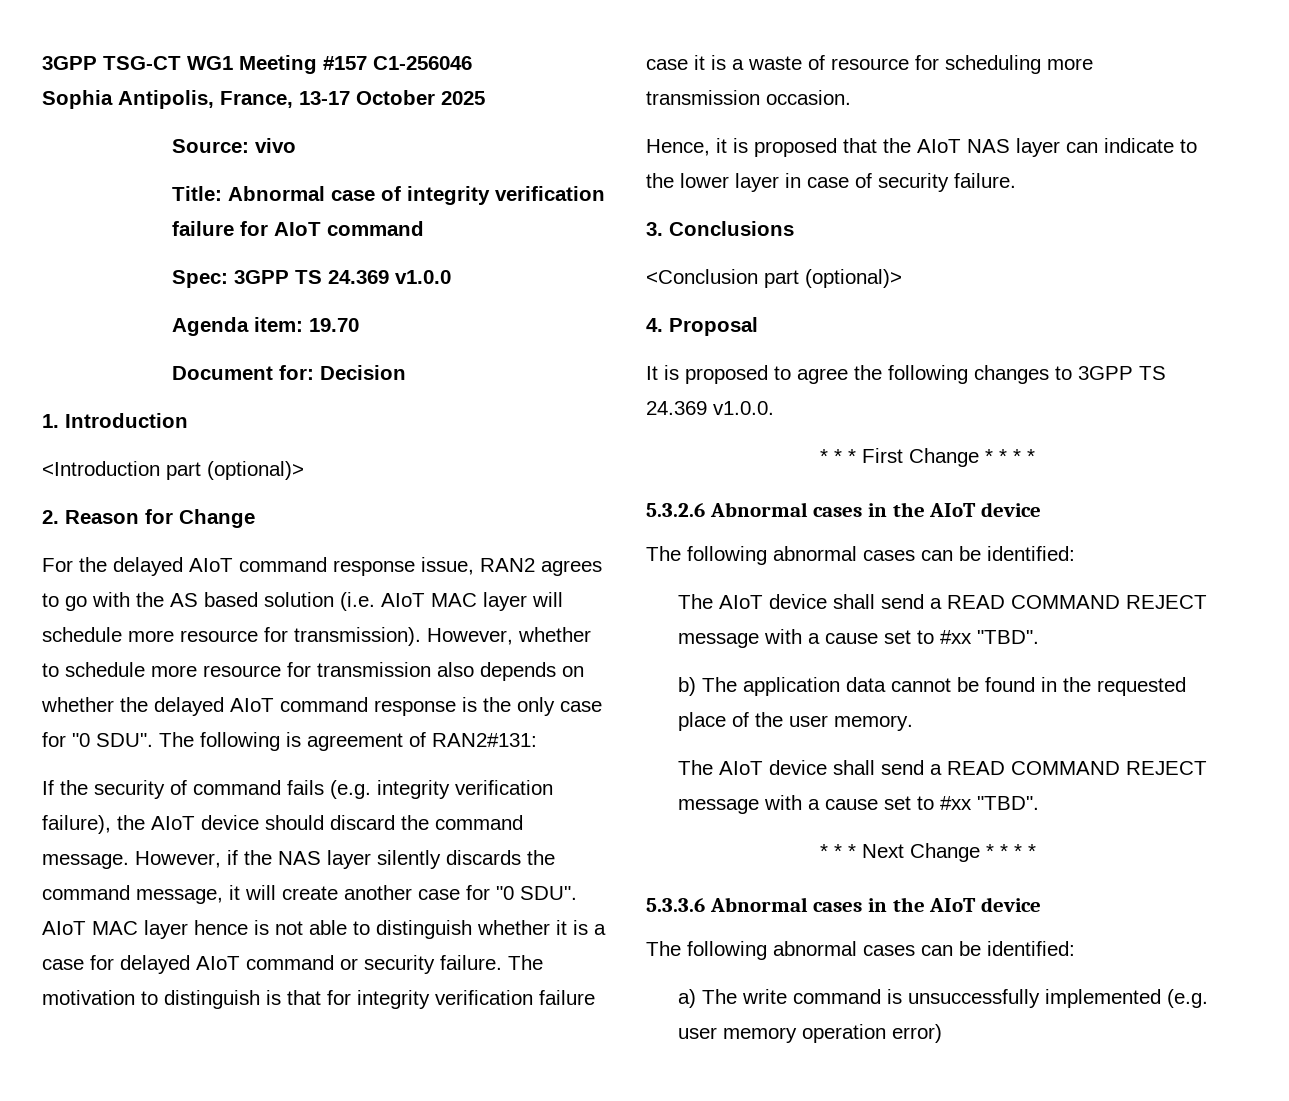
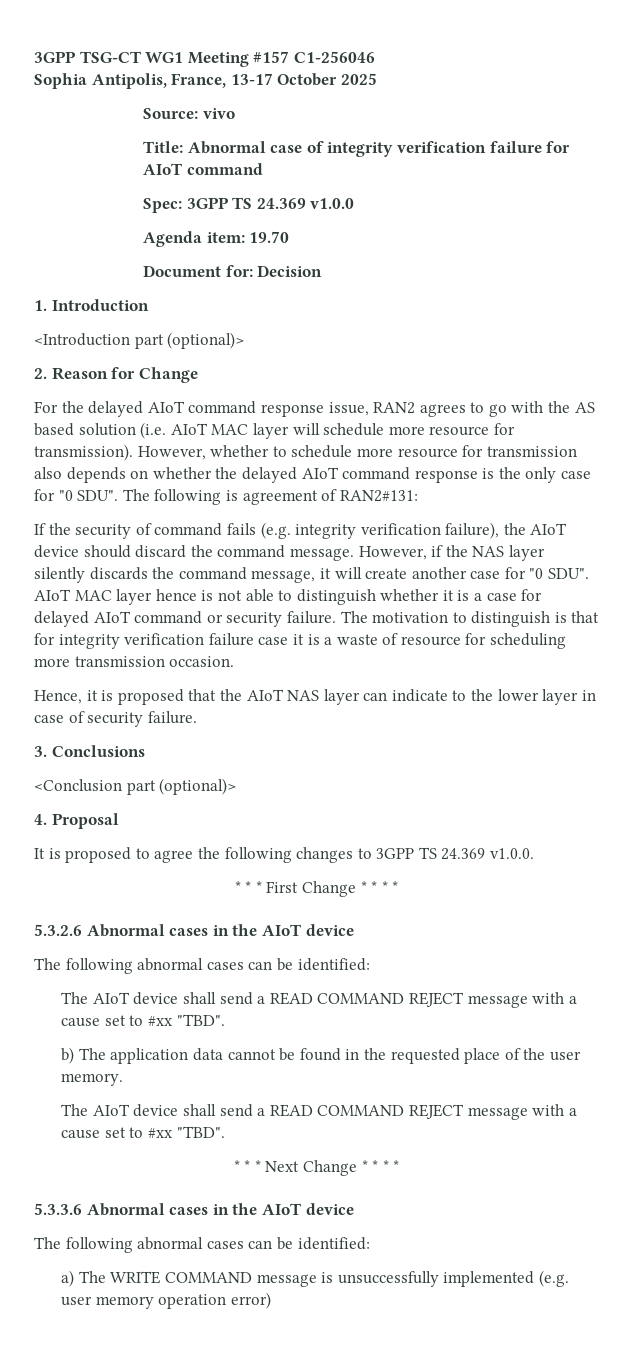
- a) The write command is unsuccessfully implemented (e.g. user memory operation error)
+ a) The WRITE COMMAND message is unsuccessfully implemented (e.g. user memory operation error)

